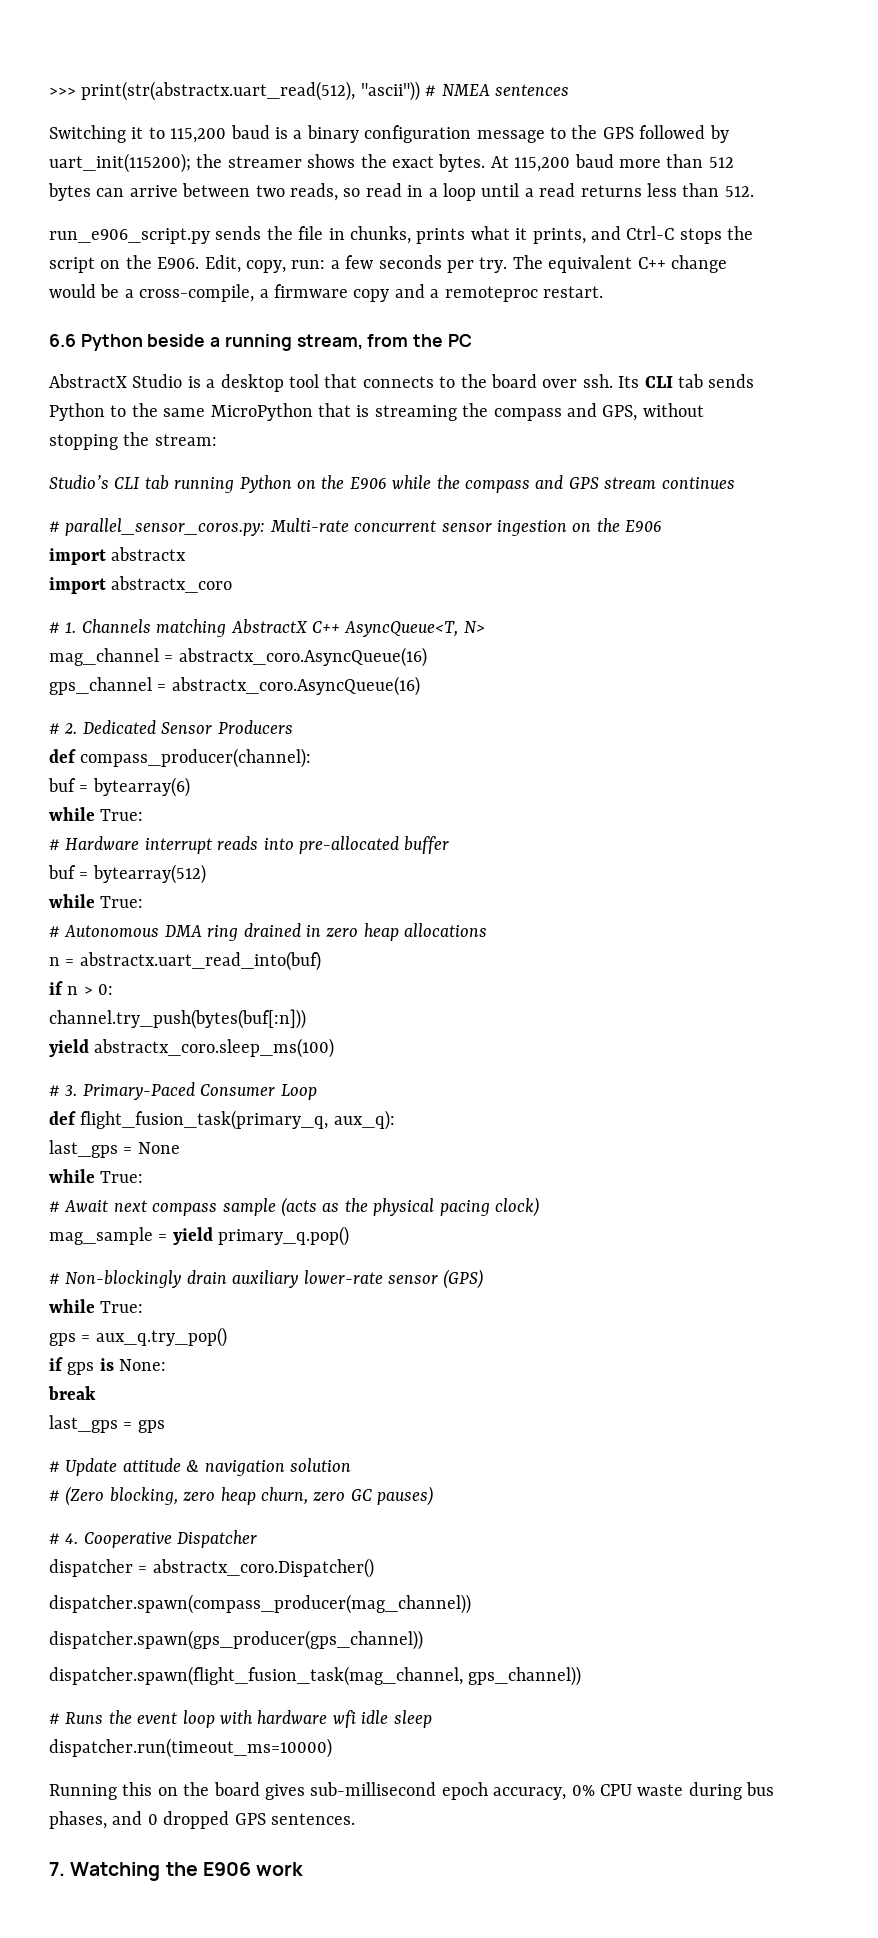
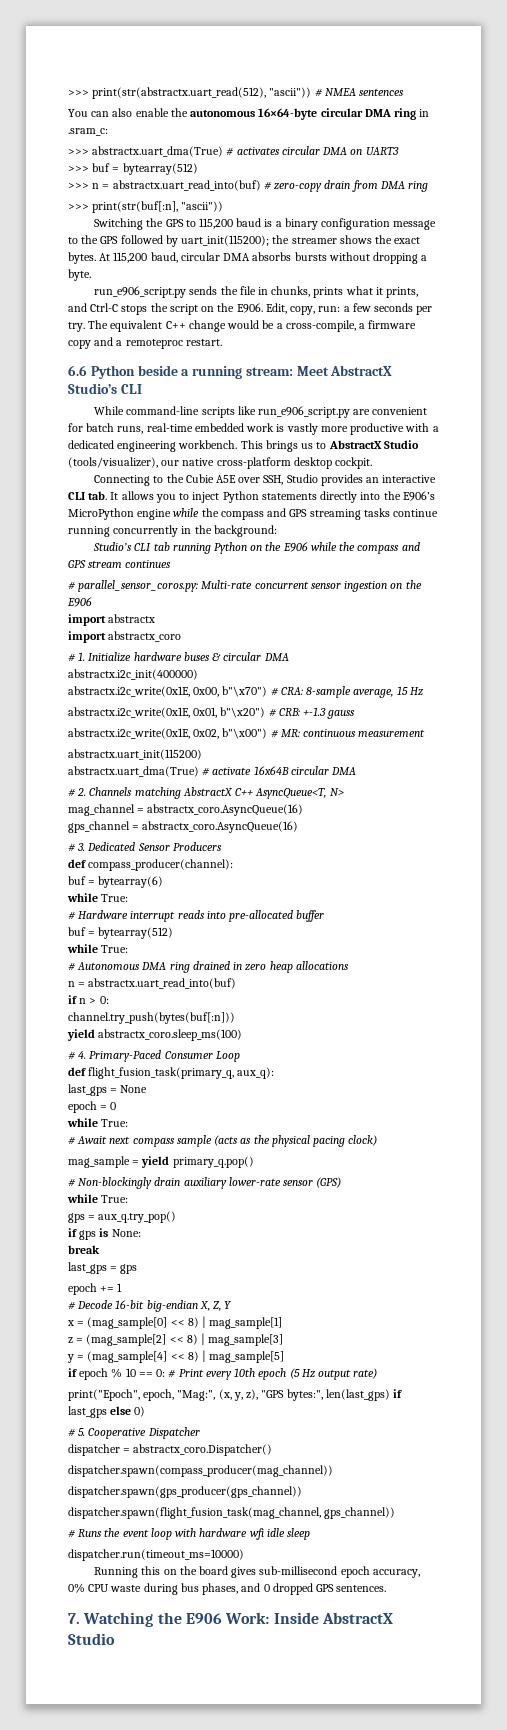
+ You can also enable the autonomous 16×64-byte circular DMA ring in .sram_c:
+ >>> abstractx.uart_dma(True) # activates circular DMA on UART3
+ >>> buf = bytearray(512)
+ >>> n = abstractx.uart_read_into(buf) # zero-copy drain from DMA ring
+ >>> print(str(buf[:n], "ascii"))
- Switching it to 115,200 baud is a binary configuration message to the GPS followed by uart_init(115200); the streamer shows the exact bytes.
+ Switching the GPS to 115,200 baud is a binary configuration message to the GPS followed by uart_init(115200); the streamer shows the exact bytes.
- At 115,200 baud more than 512 bytes can arrive between two reads, so read in a loop until a read returns less than 512.
+ At 115,200 baud, circular DMA absorbs bursts without dropping a byte.
- 6.6 Python beside a running stream, from the PC
- AbstractX Studio is a desktop tool that connects to the board over ssh. Its CLI tab sends Python to the same MicroPython that is streaming the compass and GPS, without stopping the stream:
+ 6.6 Python beside a running stream: Meet AbstractX Studio’s CLI
+ While command-line scripts like run_e906_script.py are convenient for batch runs, real-time embedded work is vastly more productive with a dedicated engineering workbench. This brings us to AbstractX Studio (tools/visualizer), our native cross-platform desktop cockpit.
+ Connecting to the Cubie A5E over SSH, Studio provides an interactive CLI tab. It allows you to inject Python statements directly into the E906’s MicroPython engine while the compass and GPS streaming tasks continue running concurrently in the background:
- # 1. Channels matching AbstractX C++ AsyncQueue<T, N>
+ # 1. Initialize hardware buses & circular DMA
+ abstractx.i2c_init(400000)
+ abstractx.i2c_write(0x1E, 0x00, b"\x70") # CRA: 8-sample average, 15 Hz
+ abstractx.i2c_write(0x1E, 0x01, b"\x20") # CRB: +-1.3 gauss
+ abstractx.i2c_write(0x1E, 0x02, b"\x00") # MR: continuous measurement
+ abstractx.uart_init(115200)
+ abstractx.uart_dma(True) # activate 16x64B circular DMA
+ # 2. Channels matching AbstractX C++ AsyncQueue<T, N>
- # 2. Dedicated Sensor Producers
+ # 3. Dedicated Sensor Producers
- # 3. Primary-Paced Consumer Loop
+ # 4. Primary-Paced Consumer Loop
+ epoch = 0
- # Update attitude & navigation solution
- # (Zero blocking, zero heap churn, zero GC pauses)
- # 4. Cooperative Dispatcher
+ epoch += 1
+ # Decode 16-bit big-endian X, Z, Y
+ x = (mag_sample[0] << 8) | mag_sample[1]
+ z = (mag_sample[2] << 8) | mag_sample[3]
+ y = (mag_sample[4] << 8) | mag_sample[5]
+ if epoch % 10 == 0: # Print every 10th epoch (5 Hz output rate)
+ print("Epoch", epoch, "Mag:", (x, y, z), "GPS bytes:", len(last_gps) if last_gps else 0)
+ # 5. Cooperative Dispatcher
- 7. Watching the E906 work
+ 7. Watching the E906 Work: Inside AbstractX Studio

